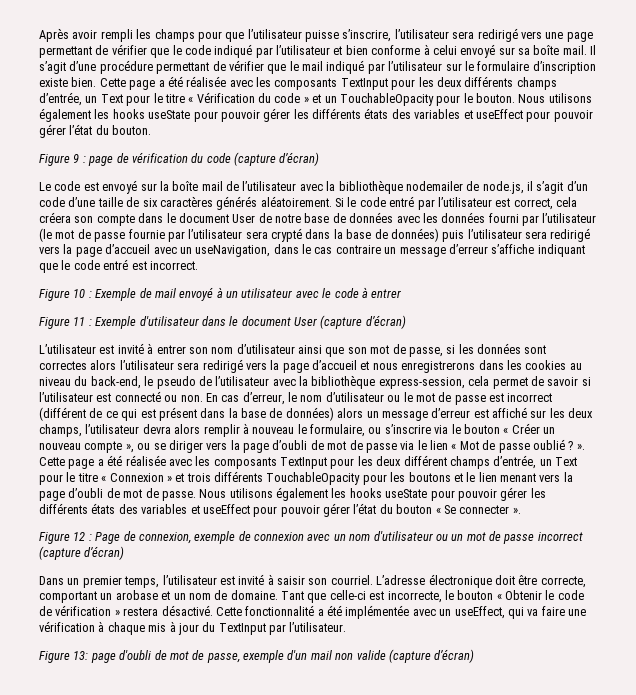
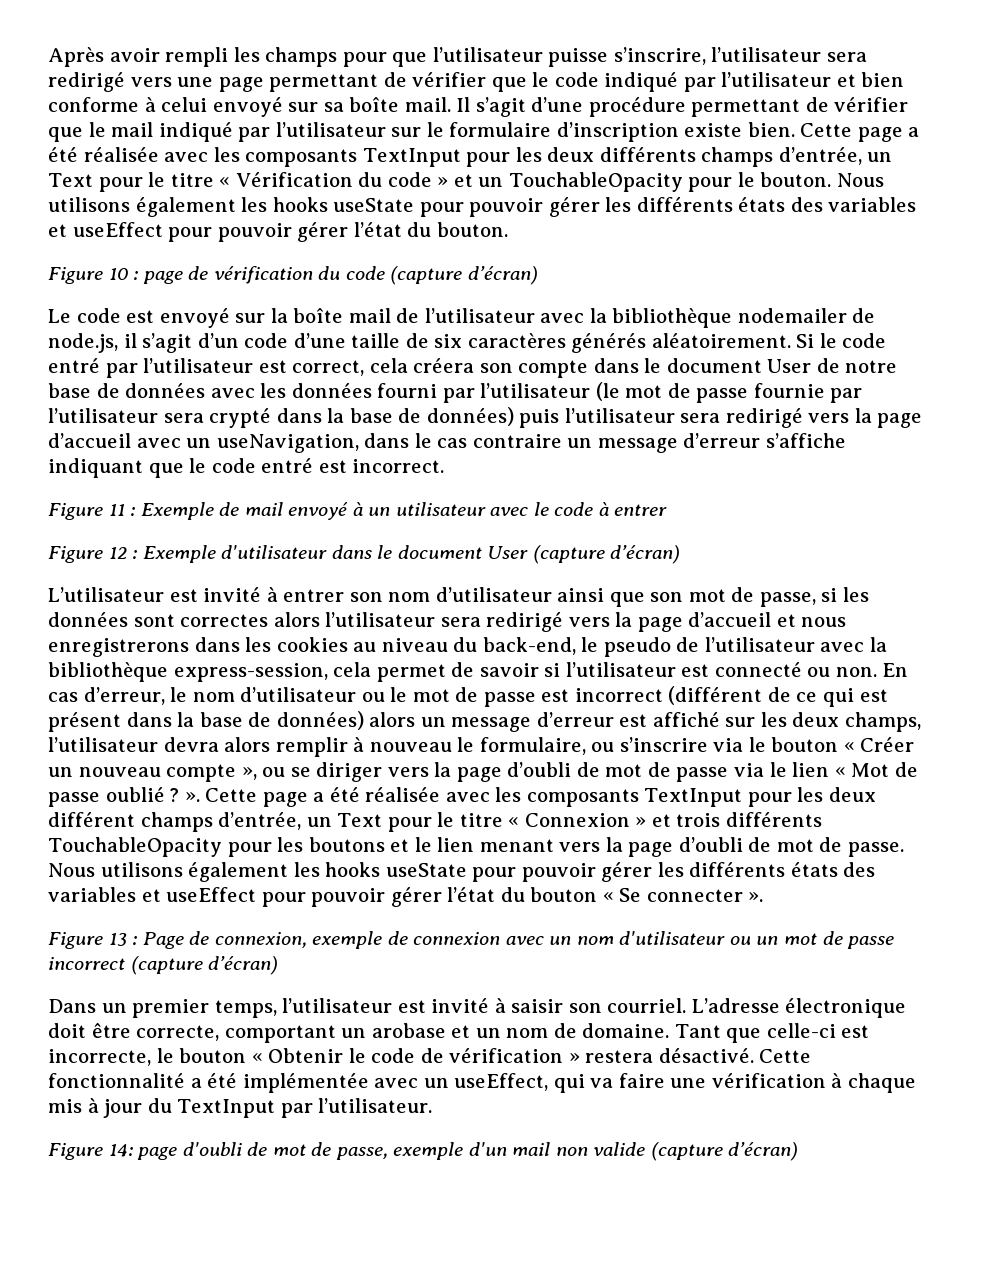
- Figure 9 : page de vérification du code (capture d’écran)
+ Figure 10 : page de vérification du code (capture d’écran)
- Figure 10 : Exemple de mail envoyé à un utilisateur avec le code à entrer
+ Figure 11 : Exemple de mail envoyé à un utilisateur avec le code à entrer
- Figure 11 : Exemple d'utilisateur dans le document User (capture d’écran)
+ Figure 12 : Exemple d'utilisateur dans le document User (capture d’écran)
- Figure 12 : Page de connexion, exemple de connexion avec un nom d'utilisateur ou un mot de passe incorrect (capture d’écran)
+ Figure 13 : Page de connexion, exemple de connexion avec un nom d'utilisateur ou un mot de passe incorrect (capture d’écran)
- Figure 13: page d'oubli de mot de passe, exemple d'un mail non valide (capture d’écran)
+ Figure 14: page d'oubli de mot de passe, exemple d'un mail non valide (capture d’écran)

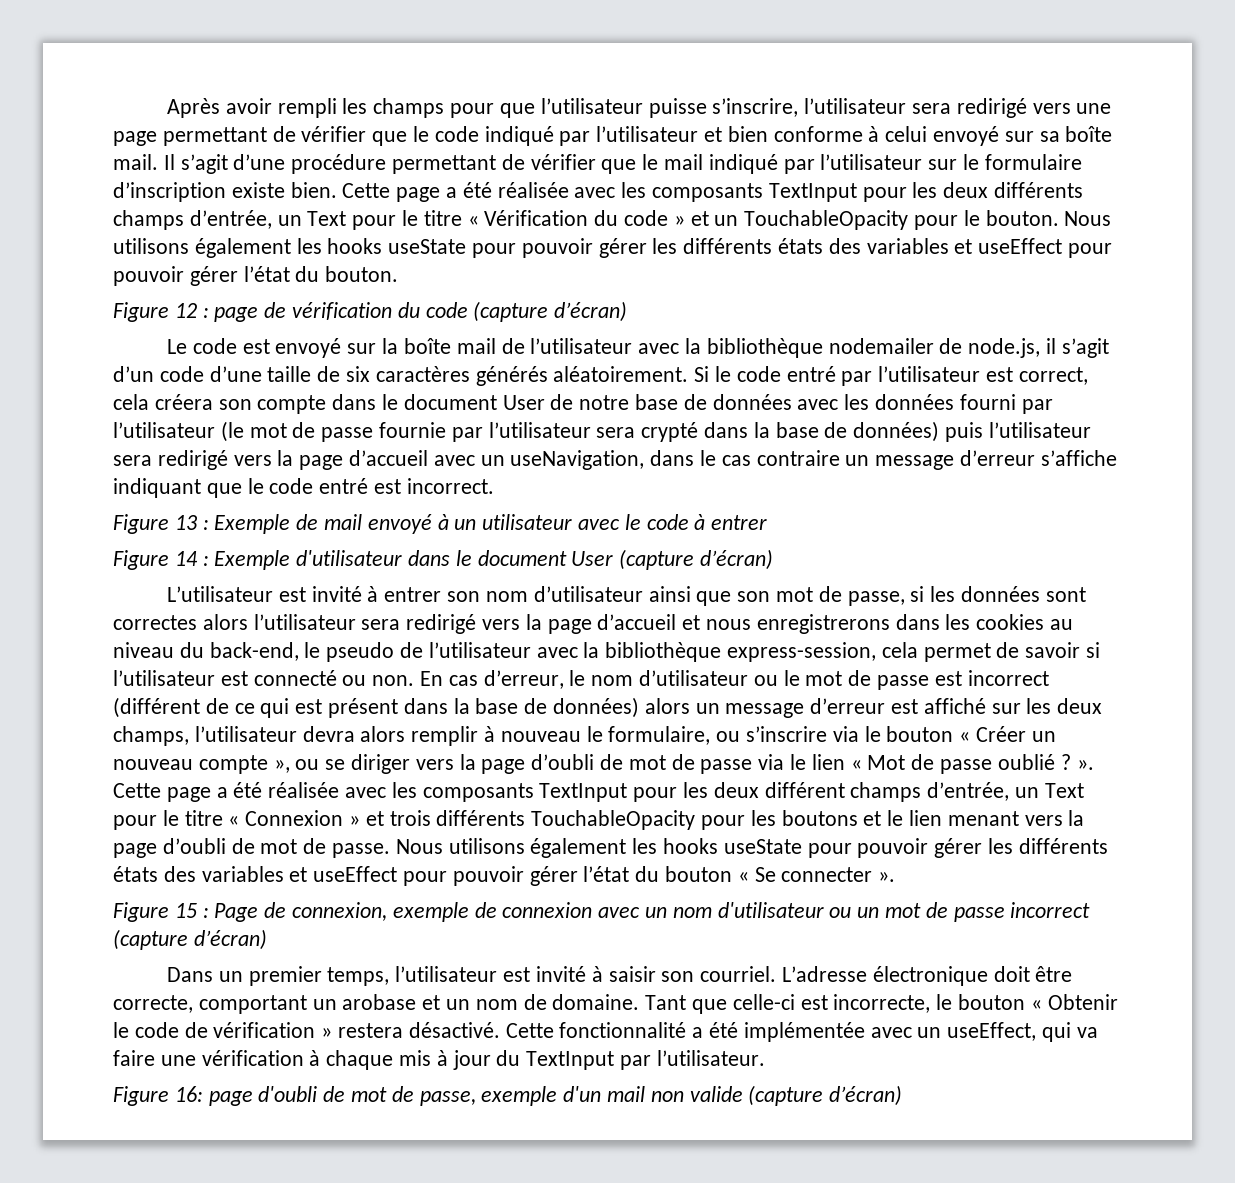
- Figure 10 : page de vérification du code (capture d’écran)
+ Figure 12 : page de vérification du code (capture d’écran)
- Figure 11 : Exemple de mail envoyé à un utilisateur avec le code à entrer
+ Figure 13 : Exemple de mail envoyé à un utilisateur avec le code à entrer
- Figure 12 : Exemple d'utilisateur dans le document User (capture d’écran)
+ Figure 14 : Exemple d'utilisateur dans le document User (capture d’écran)
- Figure 13 : Page de connexion, exemple de connexion avec un nom d'utilisateur ou un mot de passe incorrect (capture d’écran)
+ Figure 15 : Page de connexion, exemple de connexion avec un nom d'utilisateur ou un mot de passe incorrect (capture d’écran)
- Figure 14: page d'oubli de mot de passe, exemple d'un mail non valide (capture d’écran)
+ Figure 16: page d'oubli de mot de passe, exemple d'un mail non valide (capture d’écran)

